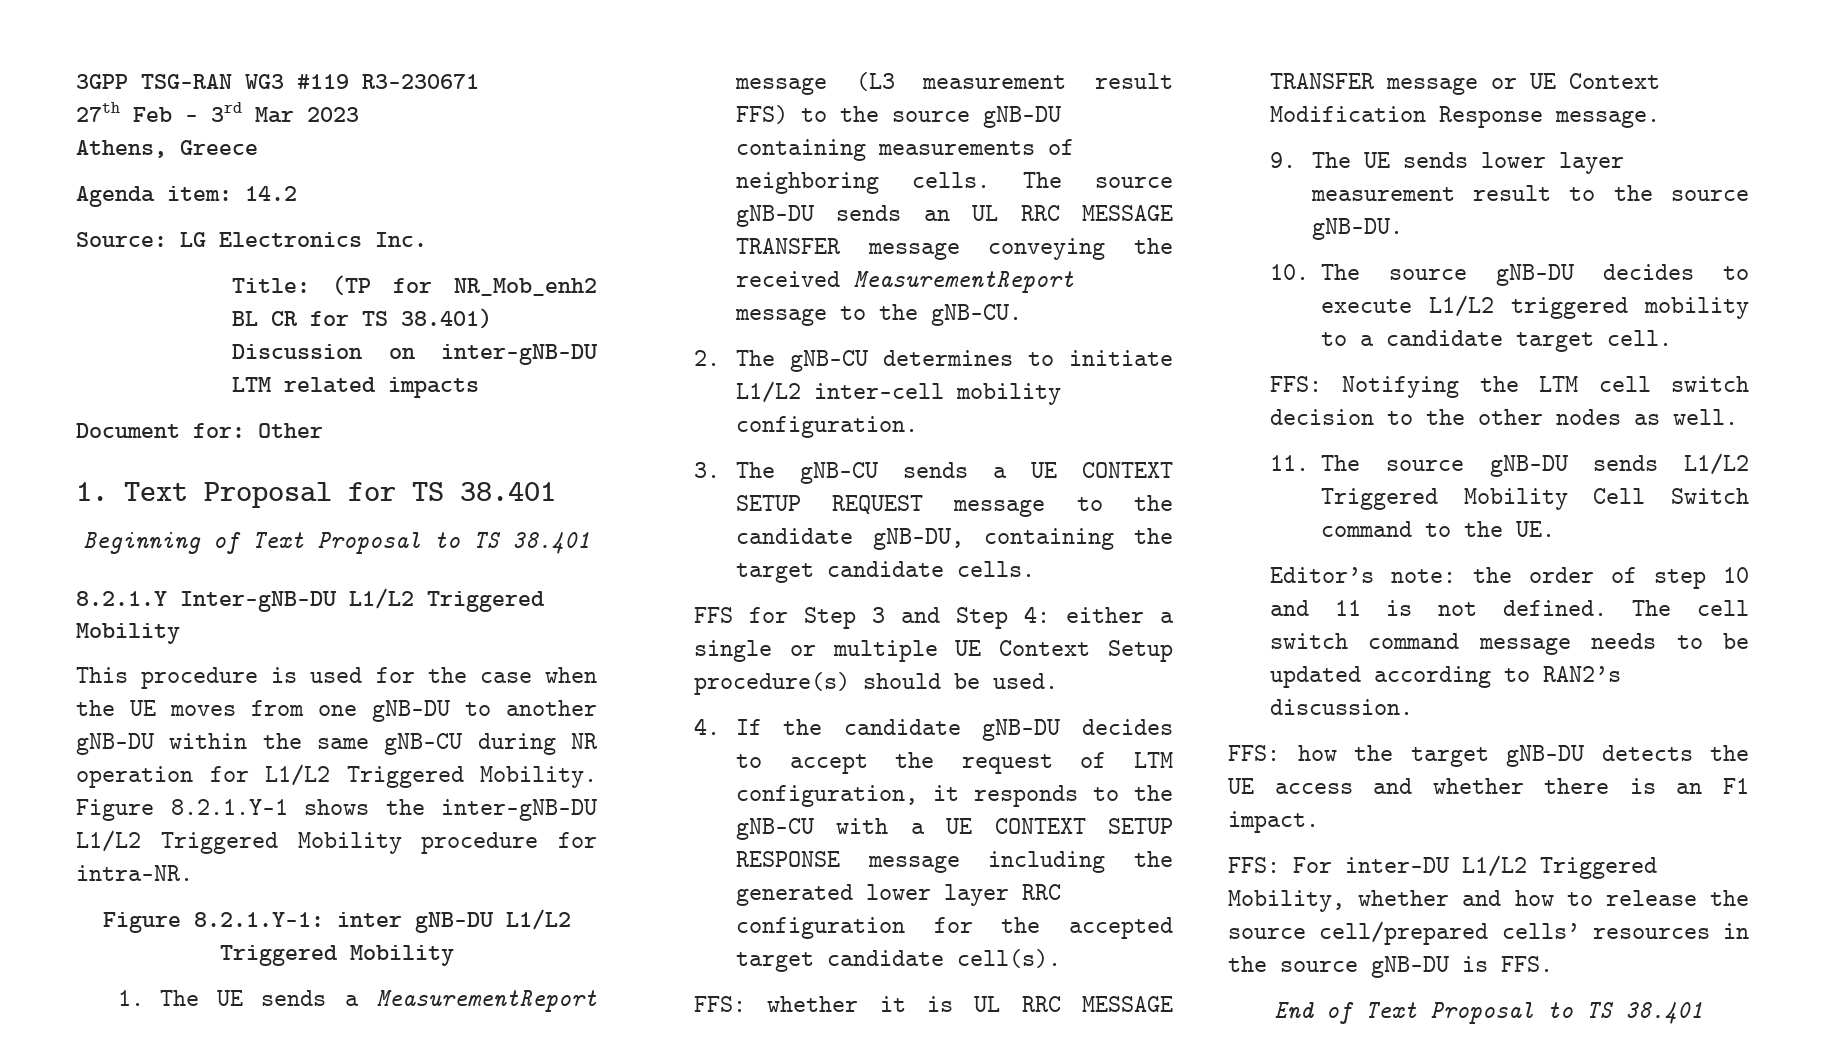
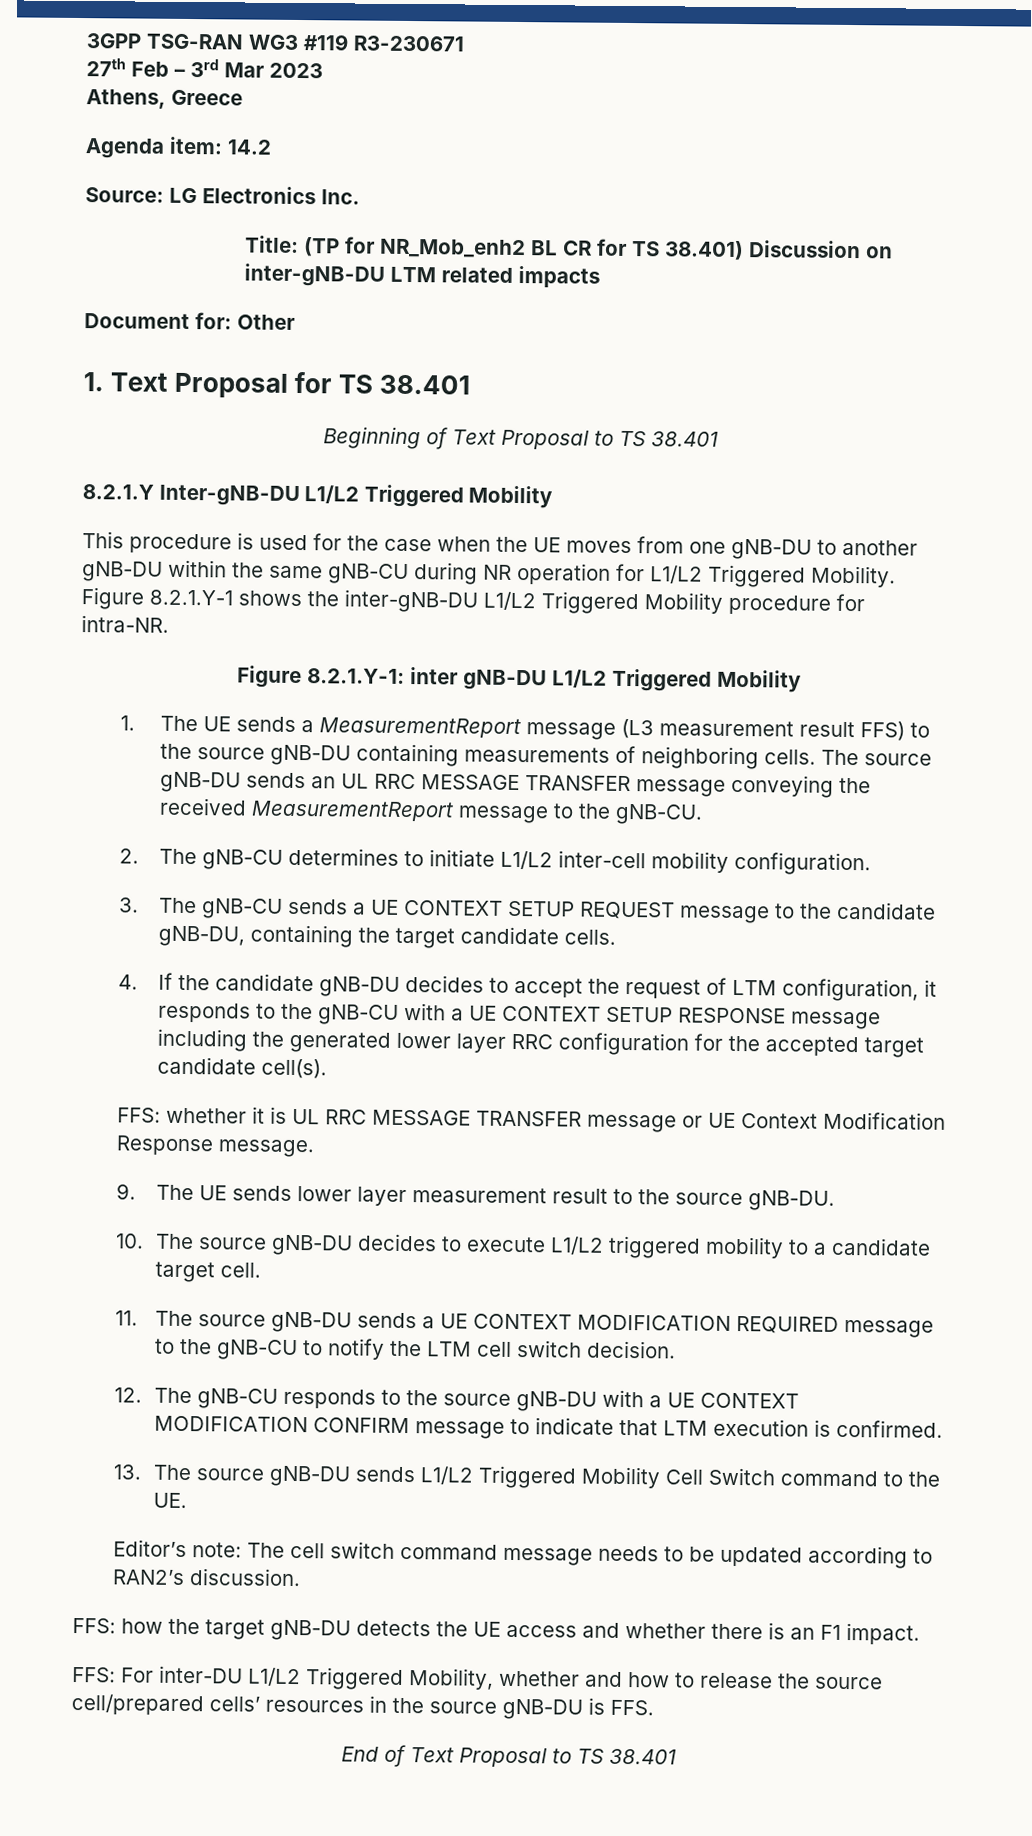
- FFS for Step 3 and Step 4: either a single or multiple UE Context Setup procedure(s) should be used.
- FFS: Notifying the LTM cell switch decision to the other nodes as well.
- 11. The source gNB-DU sends L1/L2 Triggered Mobility Cell Switch command to the UE.
+ 11. The source gNB-DU sends a UE CONTEXT MODIFICATION REQUIRED message to the gNB-CU to notify the LTM cell switch decision.
+ 12. The gNB-CU responds to the source gNB-DU with a UE CONTEXT MODIFICATION CONFIRM message to indicate that LTM execution is confirmed.
+ 13. The source gNB-DU sends L1/L2 Triggered Mobility Cell Switch command to the UE.
- Editor’s note: the order of step 10 and 11 is not defined. The cell switch command message needs to be updated according to RAN2’s discussion.
+ Editor’s note: The cell switch command message needs to be updated according to RAN2’s discussion.

